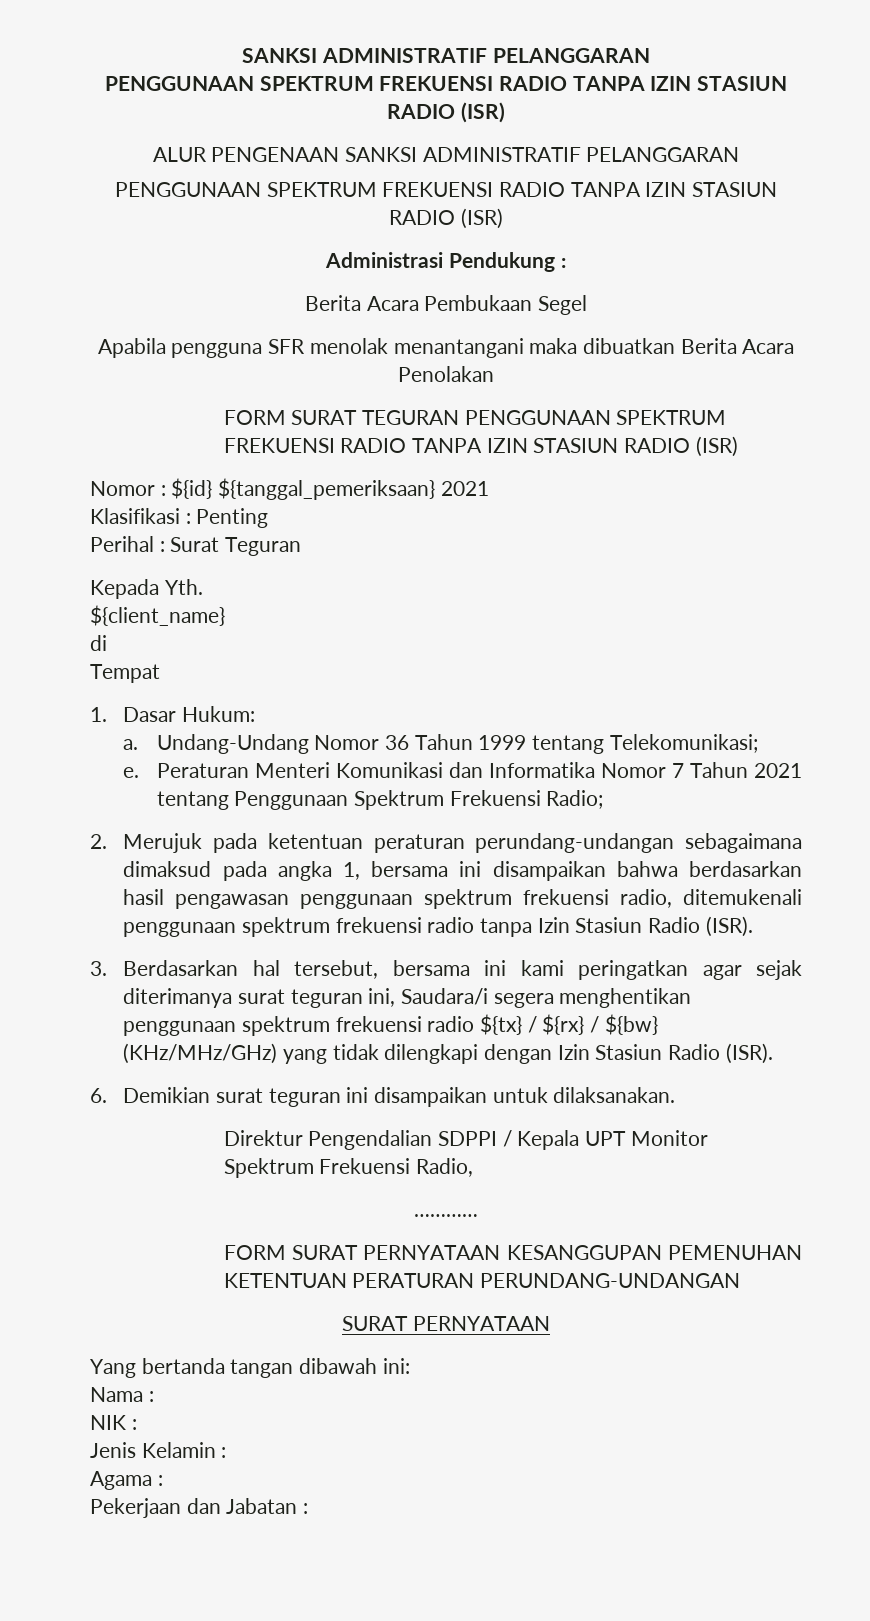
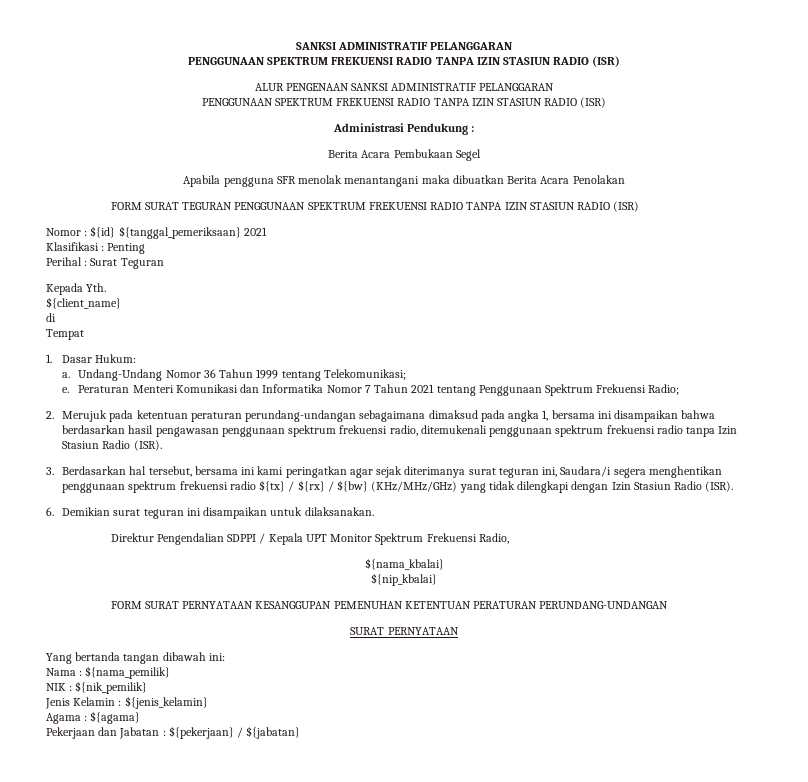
- …………
+ ${nama_kbalai}
+ ${nip_kbalai}
- Nama :
+ Nama : ${nama_pemilik}
- NIK :
+ NIK : ${nik_pemilik}
- Jenis Kelamin :
+ Jenis Kelamin : ${jenis_kelamin}
- Agama :
+ Agama : ${agama}
- Pekerjaan dan Jabatan :
+ Pekerjaan dan Jabatan : ${pekerjaan} / ${jabatan}

